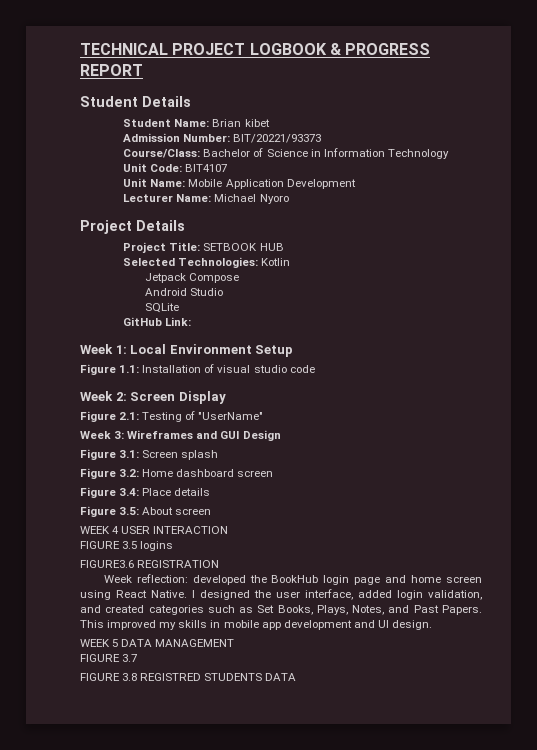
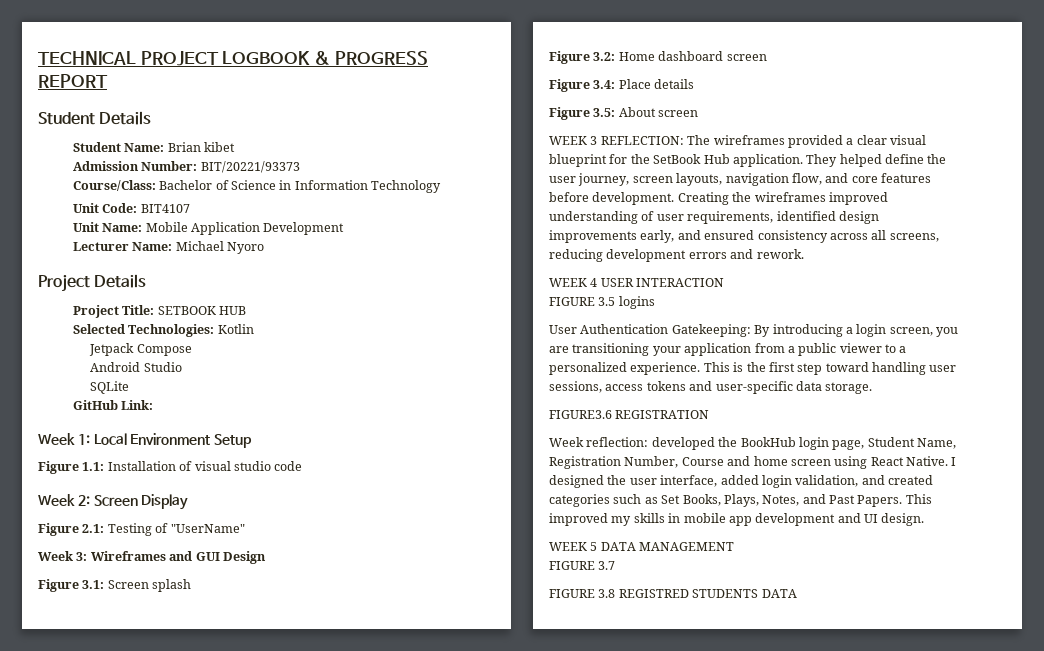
+ WEEK 3 REFLECTION: The wireframes provided a clear visual blueprint for the SetBook Hub application. They helped define the user journey, screen layouts, navigation flow, and core features before development. Creating the wireframes improved understanding of user requirements, identified design improvements early, and ensured consistency across all screens, reducing development errors and rework.
+ User Authentication Gatekeeping: By introducing a login screen, you are transitioning your application from a public viewer to a personalized experience. This is the first step toward handling user sessions, access tokens and user-specific data storage.
- Week reflection: developed the BookHub login page and home screen using React Native.
+ Week reflection: developed the BookHub login page, Student Name, Registration Number, Course and home screen using React Native.

